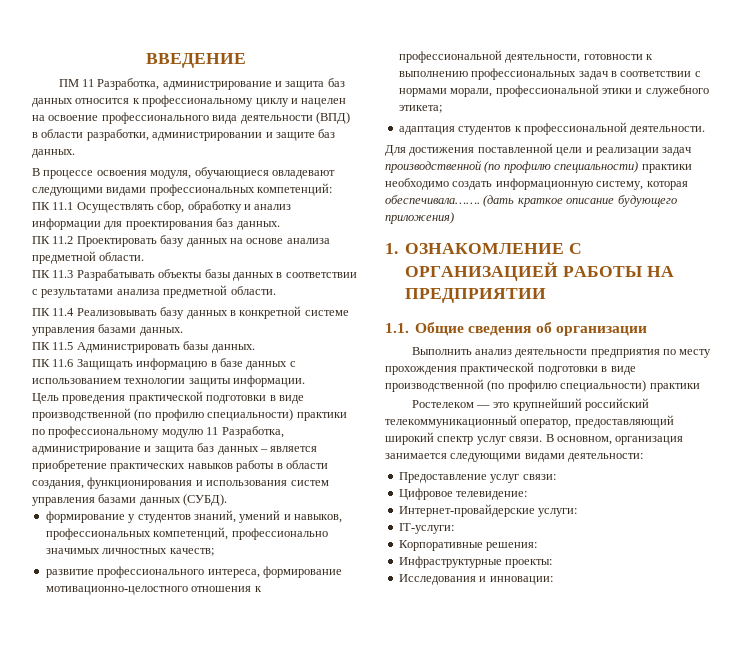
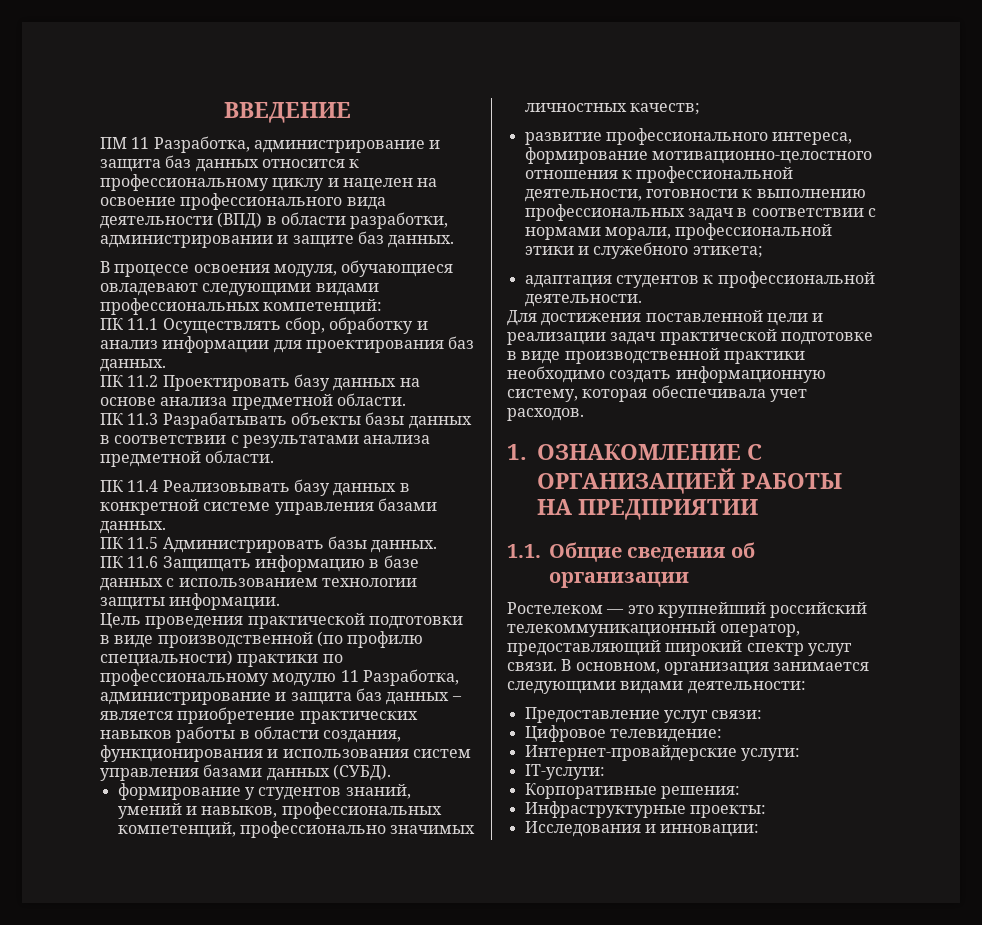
- Для достижения поставленной цели и реализации задач производственной (по профилю специальности) практики необходимо создать информационную систему, которая обеспечивала……. (дать краткое описание будующего приложения)
+ Для достижения поставленной цели и реализации задач практической подготовке в виде производственной практики необходимо создать информационную систему, которая обеспечивала учет расходов.
- Выполнить анализ деятельности предприятия по месту прохождения практической подготовки в виде производственной (по профилю специальности) практики

